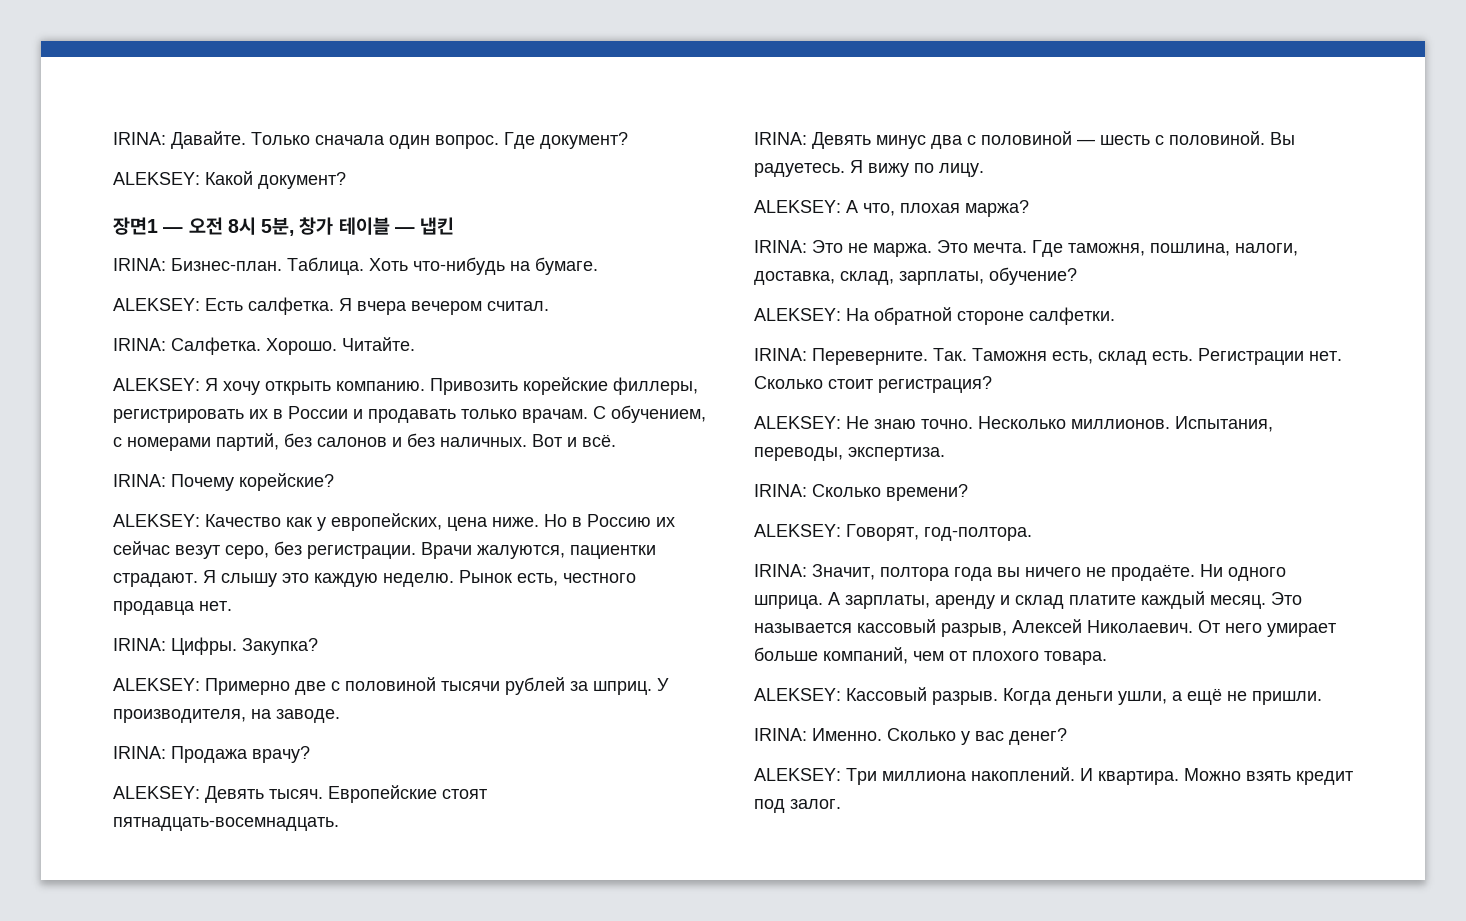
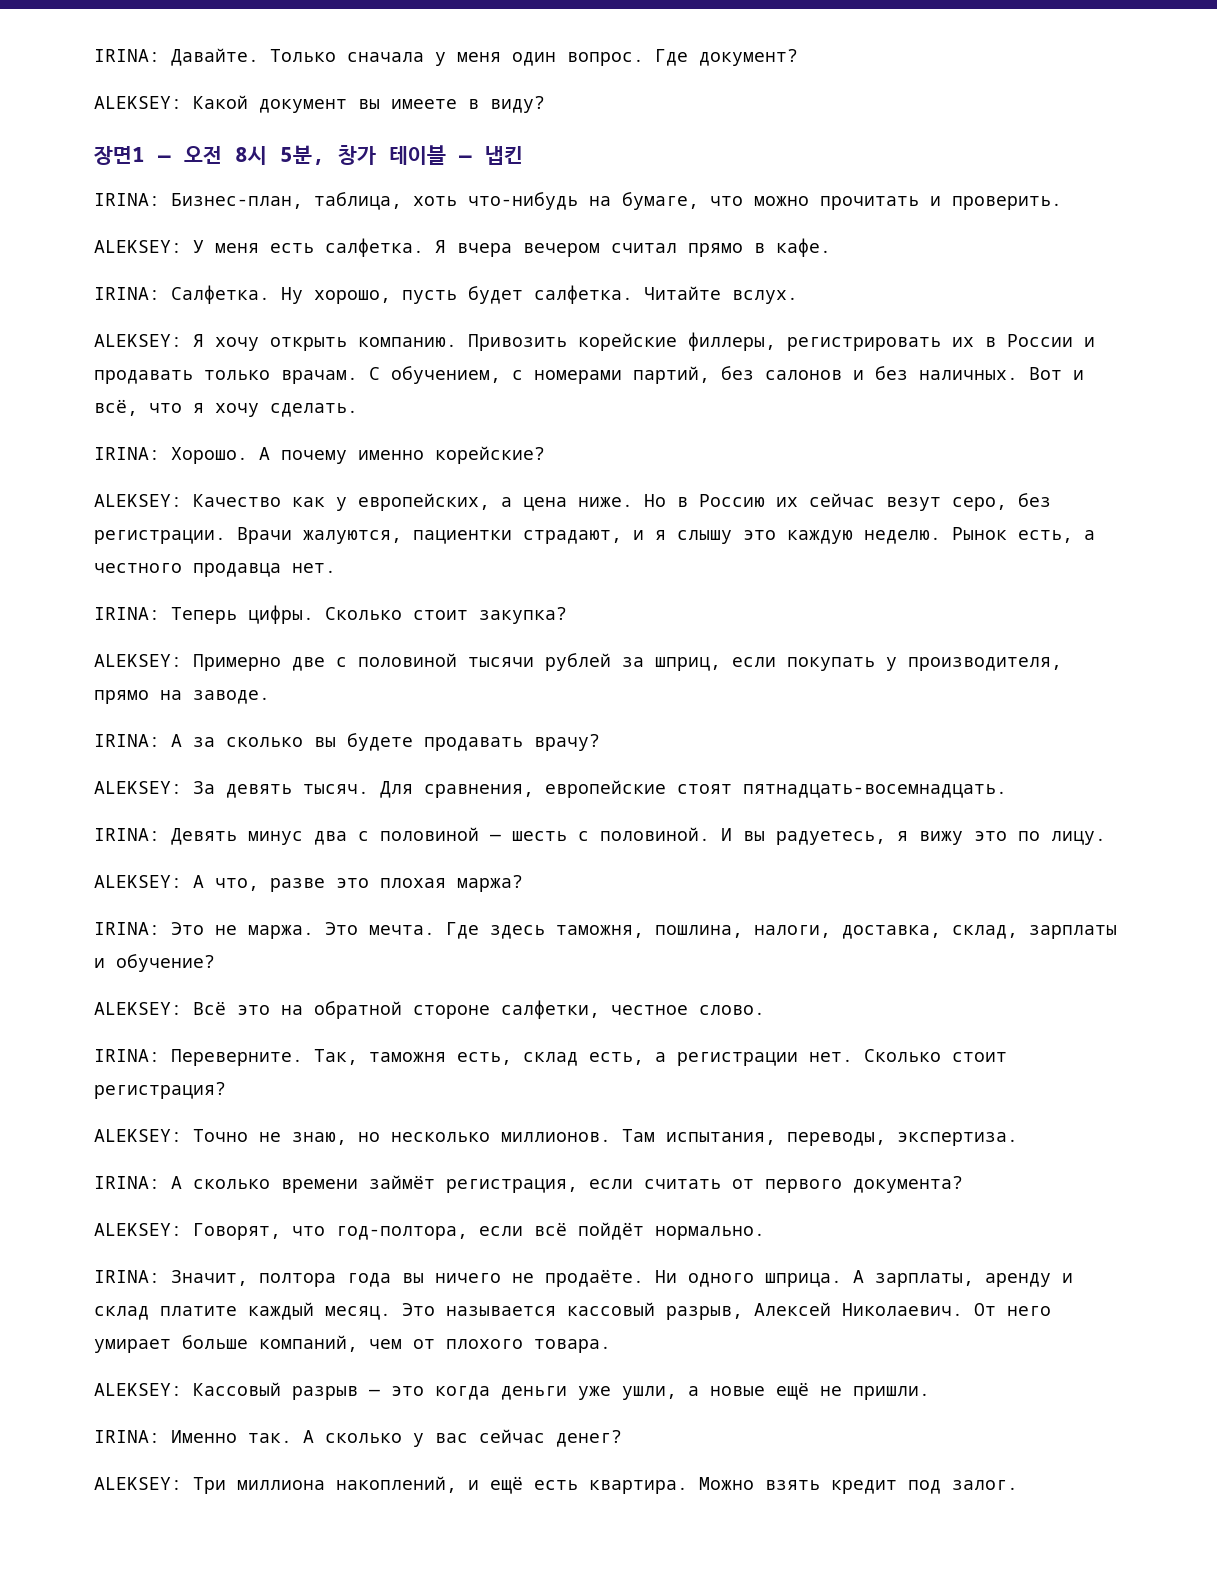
- Только сначала один вопрос.
+ Только сначала у меня один вопрос.
- ALEKSEY: Какой документ?
+ ALEKSEY: Какой документ вы имеете в виду?
- IRINA: Бизнес-план. Таблица. Хоть что-нибудь на бумаге.
- ALEKSEY: Есть салфетка. Я вчера вечером считал.
- IRINA: Салфетка. Хорошо. Читайте.
+ IRINA: Бизнес-план, таблица, хоть что-нибудь на бумаге, что можно прочитать и проверить.
+ ALEKSEY: У меня есть салфетка. Я вчера вечером считал прямо в кафе.
+ IRINA: Салфетка. Ну хорошо, пусть будет салфетка. Читайте вслух.
- Вот и всё.
- IRINA: Почему корейские?
+ Вот и всё, что я хочу сделать.
+ IRINA: Хорошо. А почему именно корейские?
- ALEKSEY: Качество как у европейских, цена ниже.
+ ALEKSEY: Качество как у европейских, а цена ниже.
- Врачи жалуются, пациентки страдают. Я слышу это каждую неделю.
+ Врачи жалуются, пациентки страдают, и я слышу это каждую неделю.
- Рынок есть, честного продавца нет.
+ Рынок есть, а честного продавца нет.
- IRINA: Цифры. Закупка?
+ IRINA: Теперь цифры. Сколько стоит закупка?
- ALEKSEY: Примерно две с половиной тысячи рублей за шприц. У производителя, на заводе.
- IRINA: Продажа врачу?
- ALEKSEY: Девять тысяч. Европейские стоят пятнадцать-восемнадцать.
+ ALEKSEY: Примерно две с половиной тысячи рублей за шприц, если покупать у производителя, прямо на заводе.
+ IRINA: А за сколько вы будете продавать врачу?
+ ALEKSEY: За девять тысяч. Для сравнения, европейские стоят пятнадцать-восемнадцать.
- Вы радуетесь. Я вижу по лицу.
+ И вы радуетесь, я вижу это по лицу.
- ALEKSEY: А что, плохая маржа?
+ ALEKSEY: А что, разве это плохая маржа?
- Где таможня, пошлина, налоги, доставка, склад, зарплаты, обучение?
+ Где здесь таможня, пошлина, налоги, доставка, склад, зарплаты и обучение?
- ALEKSEY: На обратной стороне салфетки.
- IRINA: Переверните. Так. Таможня есть, склад есть. Регистрации нет.
+ ALEKSEY: Всё это на обратной стороне салфетки, честное слово.
+ IRINA: Переверните. Так, таможня есть, склад есть, а регистрации нет.
- ALEKSEY: Не знаю точно. Несколько миллионов. Испытания, переводы, экспертиза.
- IRINA: Сколько времени?
- ALEKSEY: Говорят, год-полтора.
+ ALEKSEY: Точно не знаю, но несколько миллионов. Там испытания, переводы, экспертиза.
+ IRINA: А сколько времени займёт регистрация, если считать от первого документа?
+ ALEKSEY: Говорят, что год-полтора, если всё пойдёт нормально.
- ALEKSEY: Кассовый разрыв. Когда деньги ушли, а ещё не пришли.
+ ALEKSEY: Кассовый разрыв — это когда деньги уже ушли, а новые ещё не пришли.
- IRINA: Именно. Сколько у вас денег?
+ IRINA: Именно так. А сколько у вас сейчас денег?
- ALEKSEY: Три миллиона накоплений. И квартира.
+ ALEKSEY: Три миллиона накоплений, и ещё есть квартира.

